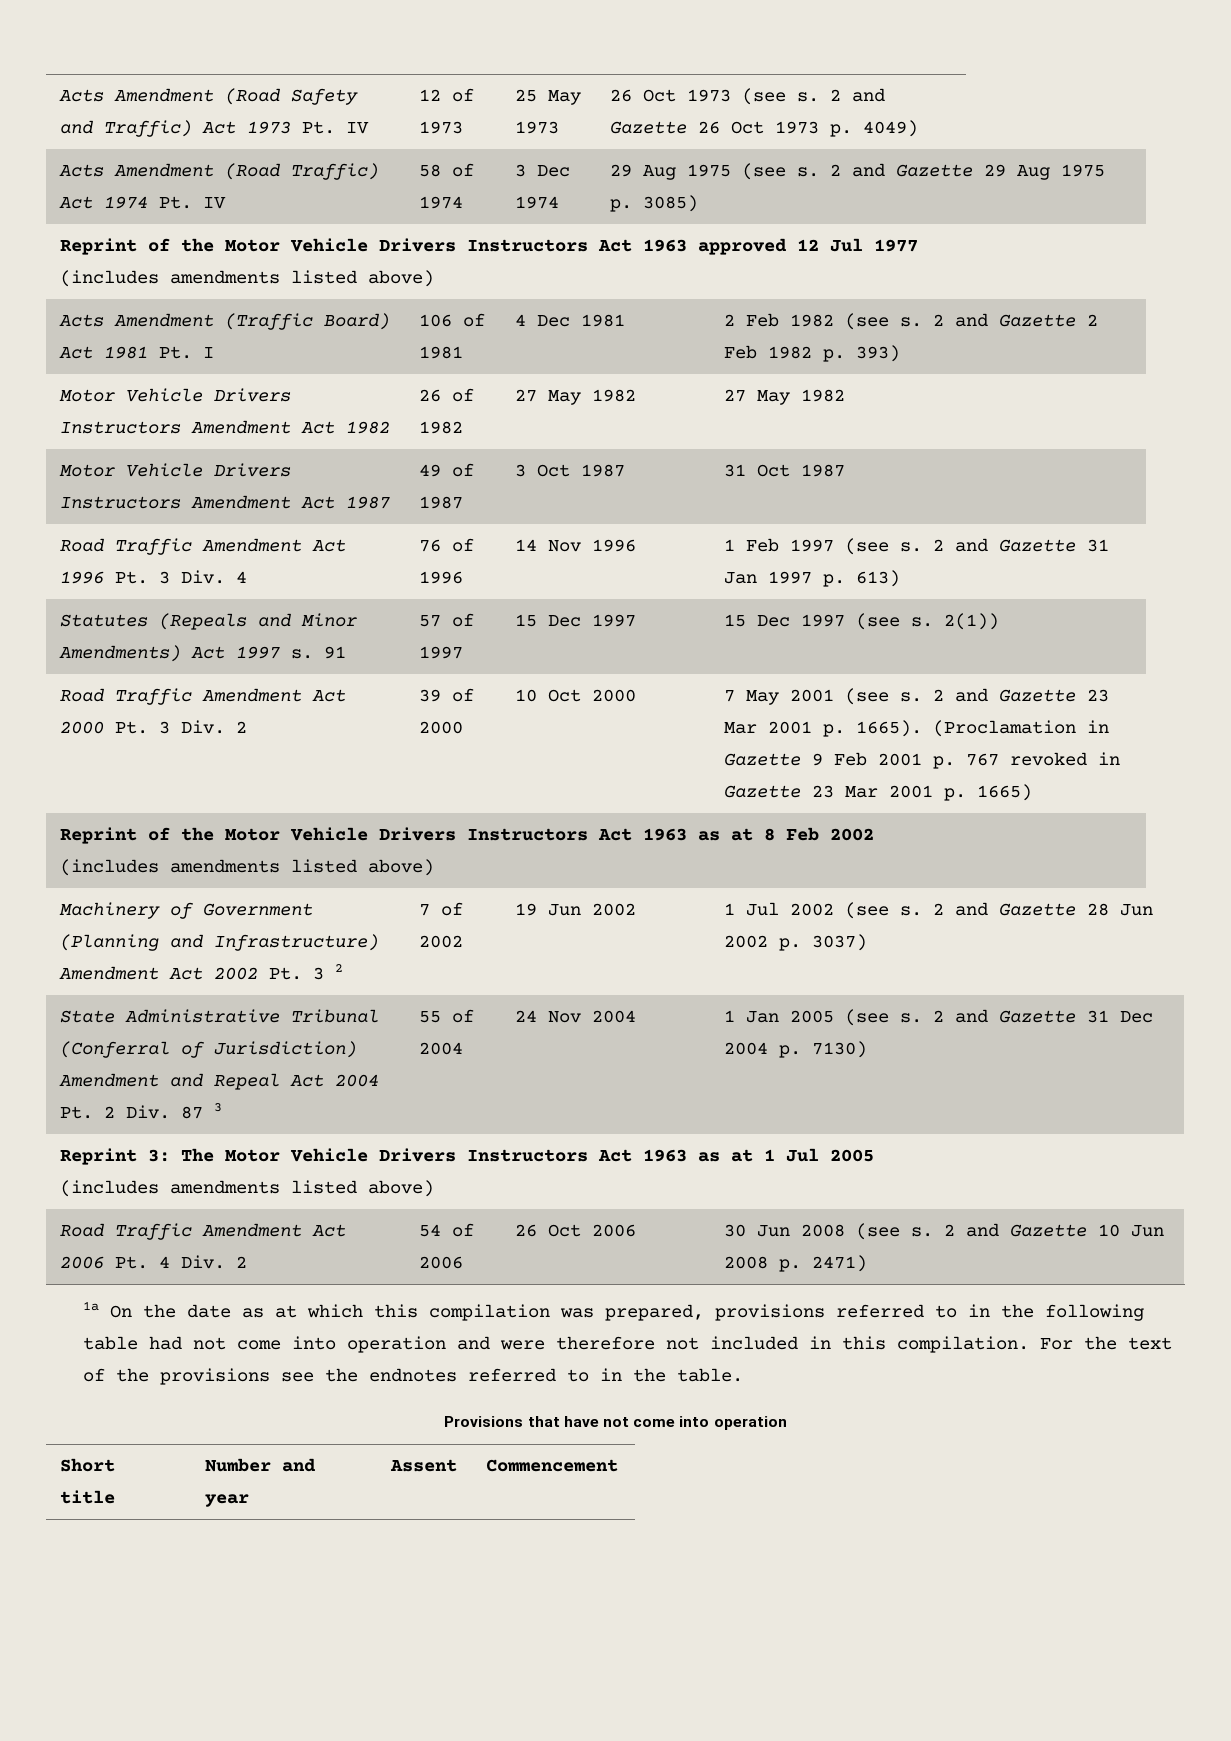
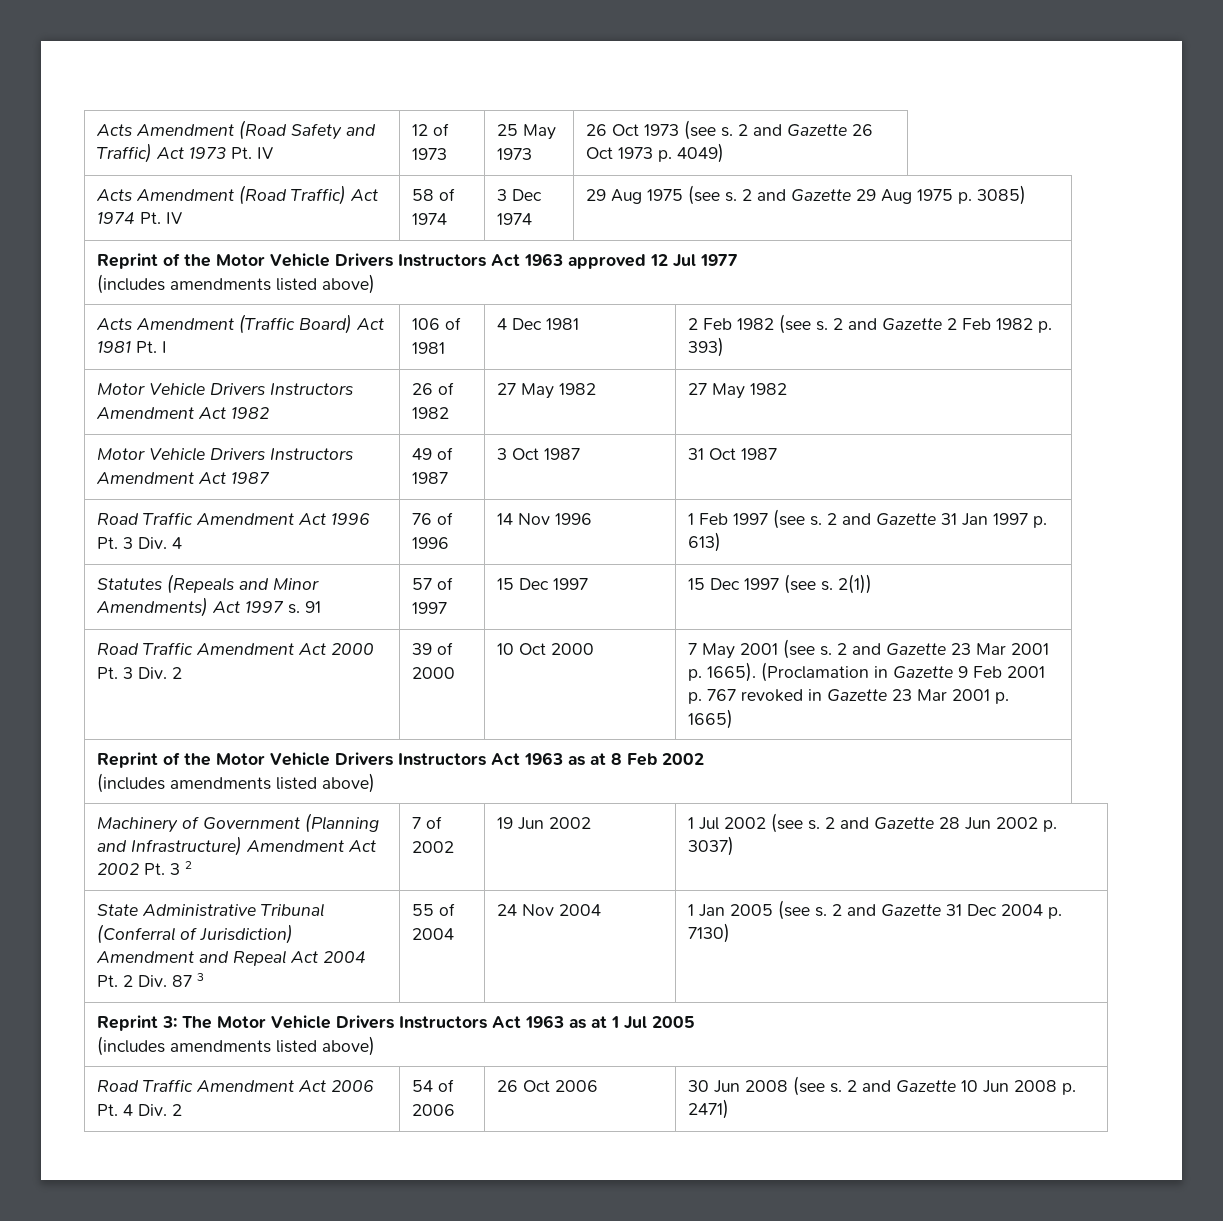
- 1a On the date as at which this compilation was prepared, provisions referred to in the following table had not come into operation and were therefore not included in this compilation. For the text of the provisions see the endnotes referred to in the table.
- Provisions that have not come into operation
- Short title | Number and year | Assent | Commencement

